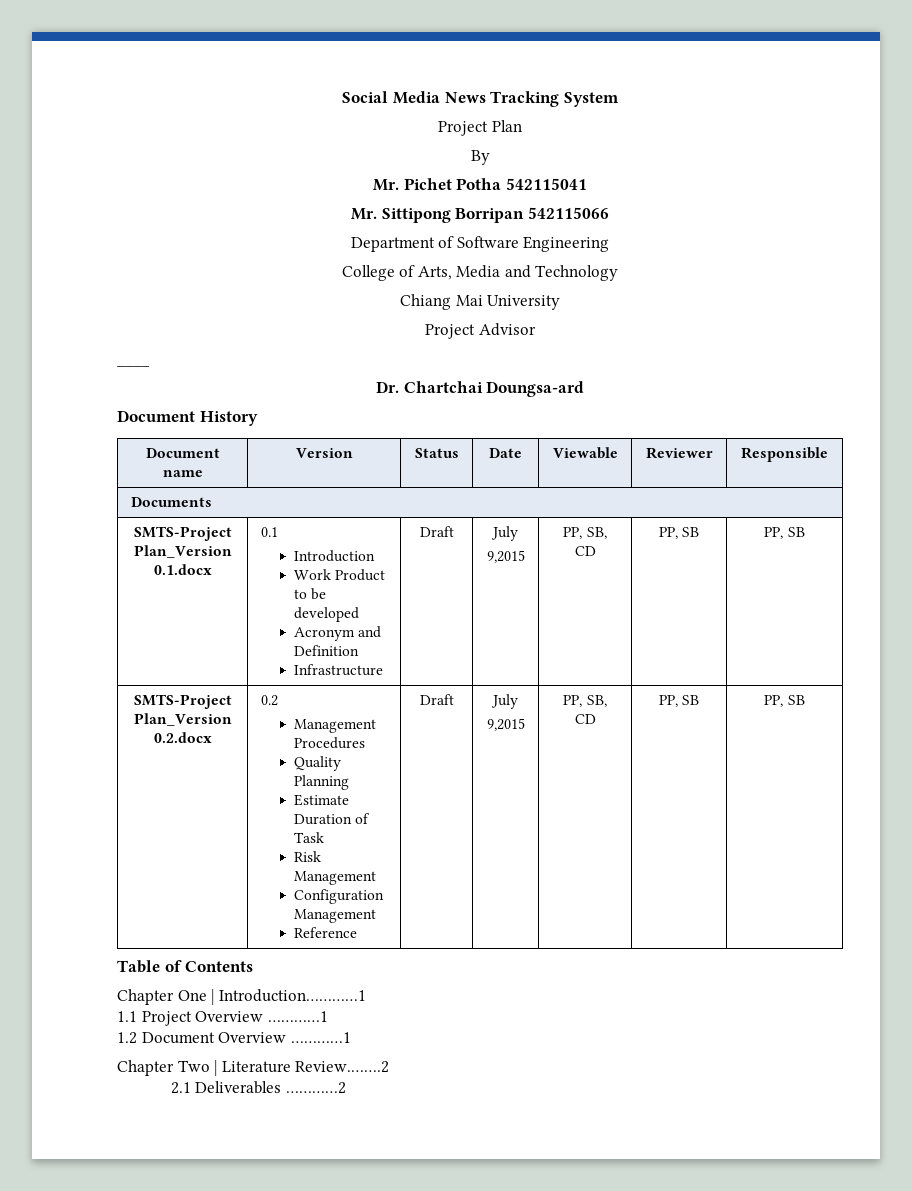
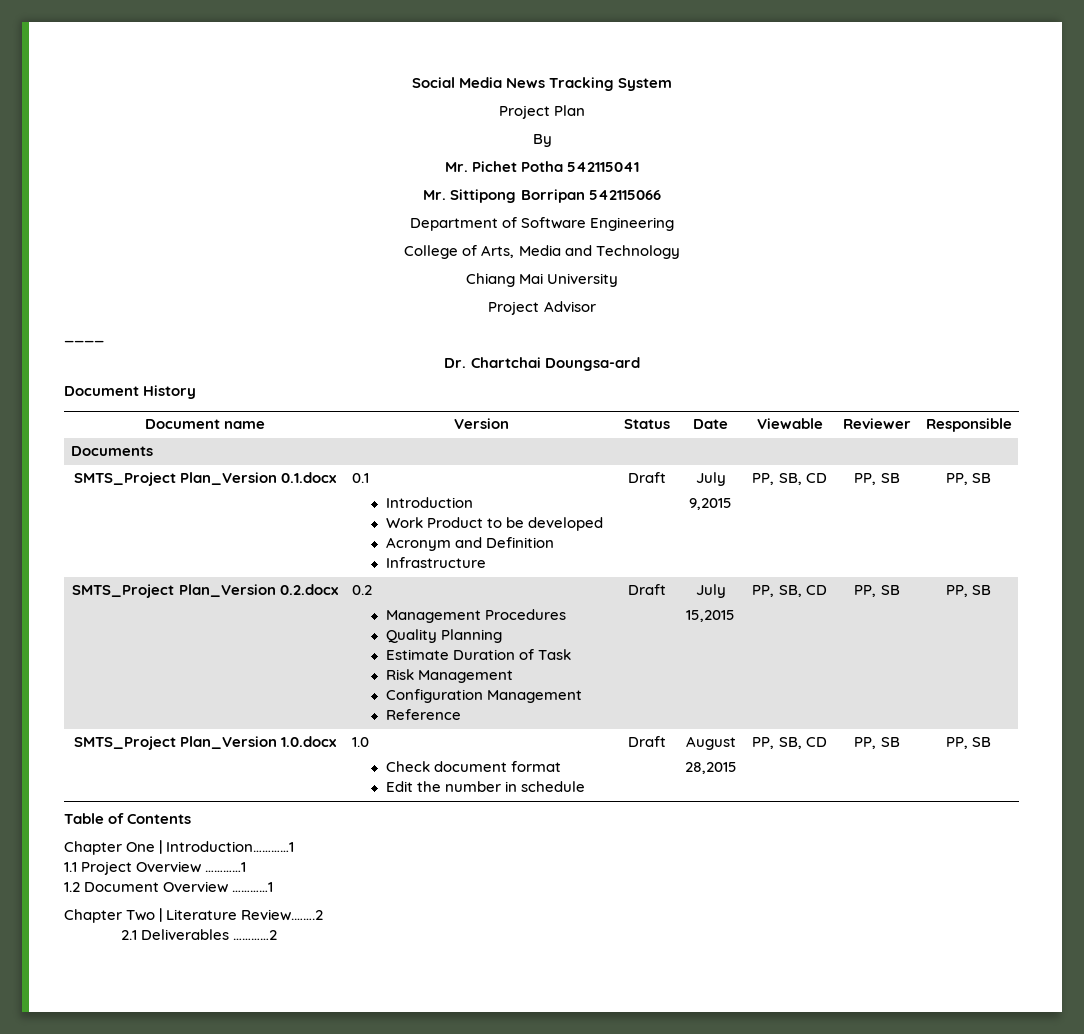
- SMTS-Project Plan_Version 0.1.docx | 0.1
+ SMTS_Project Plan_Version 0.1.docx | 0.1
- SMTS-Project Plan_Version 0.2.docx | 0.2
+ SMTS_Project Plan_Version 0.2.docx | 0.2
  Management Procedures
  Quality Planning
  Estimate Duration of Task
  Risk Management
  Configuration Management
  Reference | Draft | July
- 9,2015 | PP, SB, CD | PP, SB | PP, SB
+ 15,2015 | PP, SB, CD | PP, SB | PP, SB
+ SMTS_Project Plan_Version 1.0.docx | 1.0
+ Check document format
+ Edit the number in schedule | Draft | August
+ 28,2015 | PP, SB, CD | PP, SB | PP, SB

